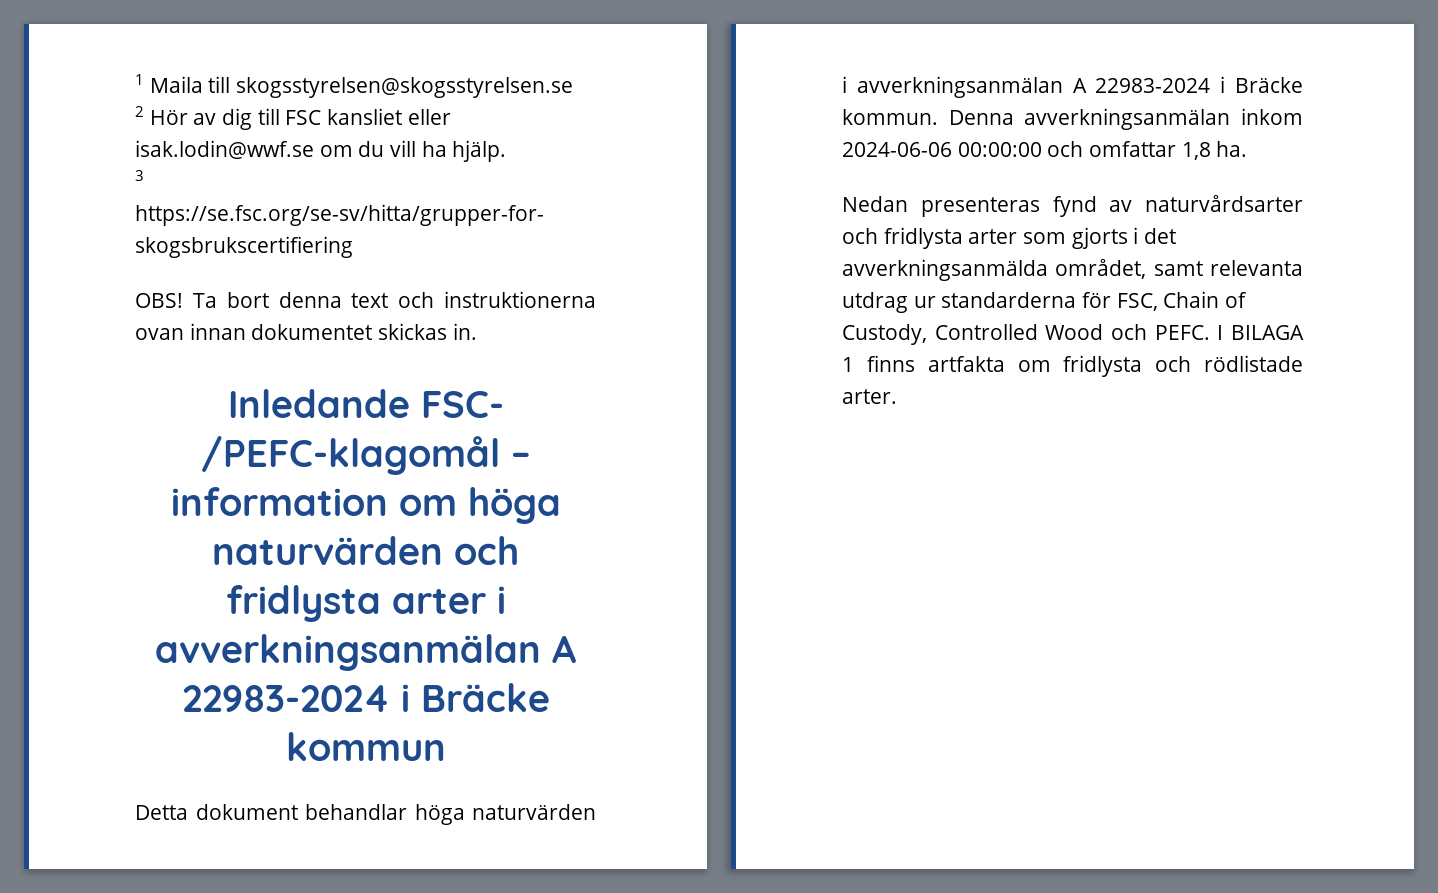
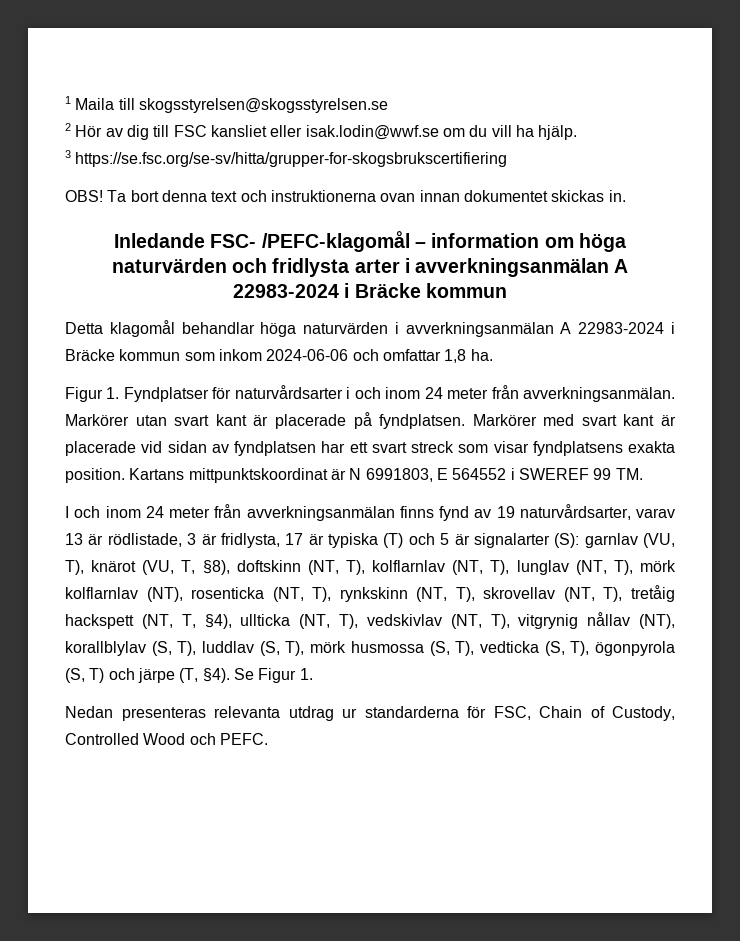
- Detta dokument behandlar höga naturvärden i avverkningsanmälan A 22983-2024 i Bräcke kommun. Denna avverkningsanmälan inkom 2024-06-06 00:00:00 och omfattar 1,8 ha.
+ Detta klagomål behandlar höga naturvärden i avverkningsanmälan A 22983-2024 i Bräcke kommun som inkom 2024-06-06 och omfattar 1,8 ha.
- Nedan presenteras fynd av naturvårdsarter och fridlysta arter som gjorts i det avverkningsanmälda området, samt relevanta utdrag ur standarderna för FSC, Chain of Custody, Controlled Wood och PEFC. I BILAGA 1 finns artfakta om fridlysta och rödlistade arter.
+ Figur 1. Fyndplatser för naturvårdsarter i och inom 24 meter från avverkningsanmälan. Markörer utan svart kant är placerade på fyndplatsen. Markörer med svart kant är placerade vid sidan av fyndplatsen har ett svart streck som visar fyndplatsens exakta position. Kartans mittpunktskoordinat är N 6991803, E 564552 i SWEREF 99 TM.
+ I och inom 24 meter från avverkningsanmälan finns fynd av 19 naturvårdsarter, varav 13 är rödlistade, 3 är fridlysta, 17 är typiska (T) och 5 är signalarter (S): garnlav (VU, T), knärot (VU, T, §8), doftskinn (NT, T), kolflarnlav (NT, T), lunglav (NT, T), mörk kolflarnlav (NT), rosenticka (NT, T), rynkskinn (NT, T), skrovellav (NT, T), tretåig hackspett (NT, T, §4), ullticka (NT, T), vedskivlav (NT, T), vitgrynig nållav (NT), korallblylav (S, T), luddlav (S, T), mörk husmossa (S, T), vedticka (S, T), ögonpyrola (S, T) och järpe (T, §4). Se Figur 1.
+ Nedan presenteras relevanta utdrag ur standarderna för FSC, Chain of Custody, Controlled Wood och PEFC.

